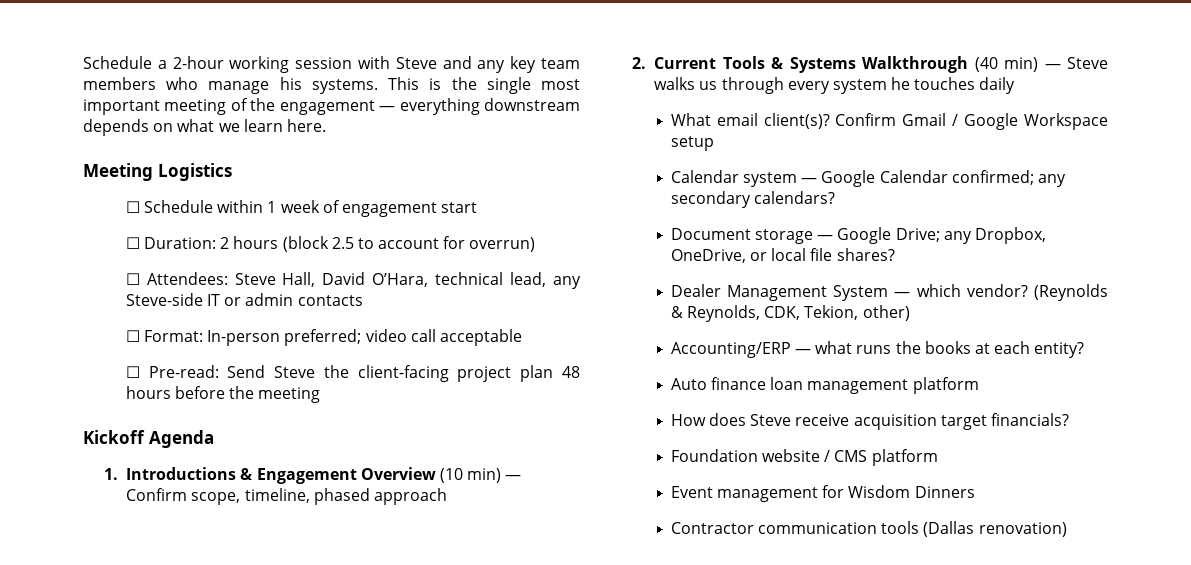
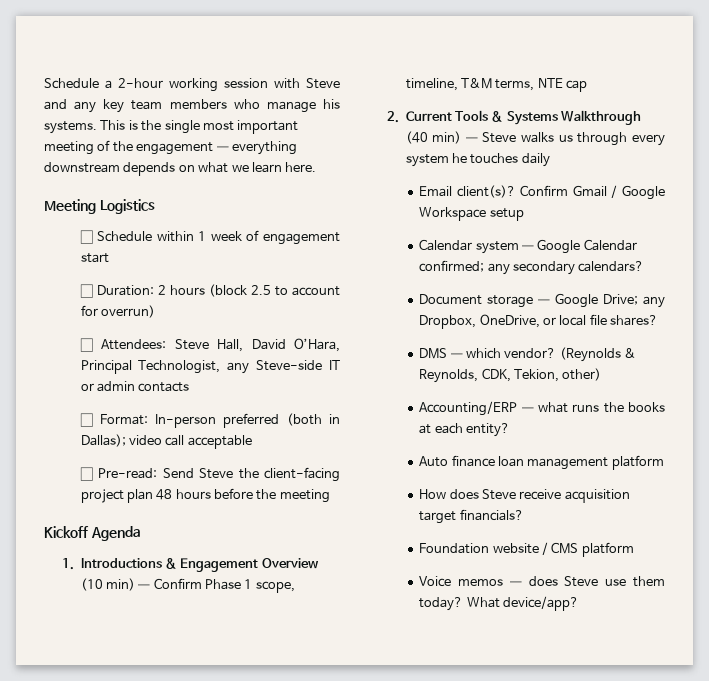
- ☐ Attendees: Steve Hall, David O’Hara, technical lead, any Steve-side IT or admin contacts
+ ☐ Attendees: Steve Hall, David O’Hara, Principal Technologist, any Steve-side IT or admin contacts
- ☐ Format: In-person preferred; video call acceptable
+ ☐ Format: In-person preferred (both in Dallas); video call acceptable
- 1. Introductions & Engagement Overview (10 min) — Confirm scope, timeline, phased approach
+ 1. Introductions & Engagement Overview (10 min) — Confirm Phase 1 scope, timeline, T&M terms, NTE cap
- What email client(s)?
+ Email client(s)?
- Dealer Management System — which vendor?
+ DMS — which vendor?
- Event management for Wisdom Dinners
- Contractor communication tools (Dallas renovation)
+ Voice memos — does Steve use them today? What device/app?

